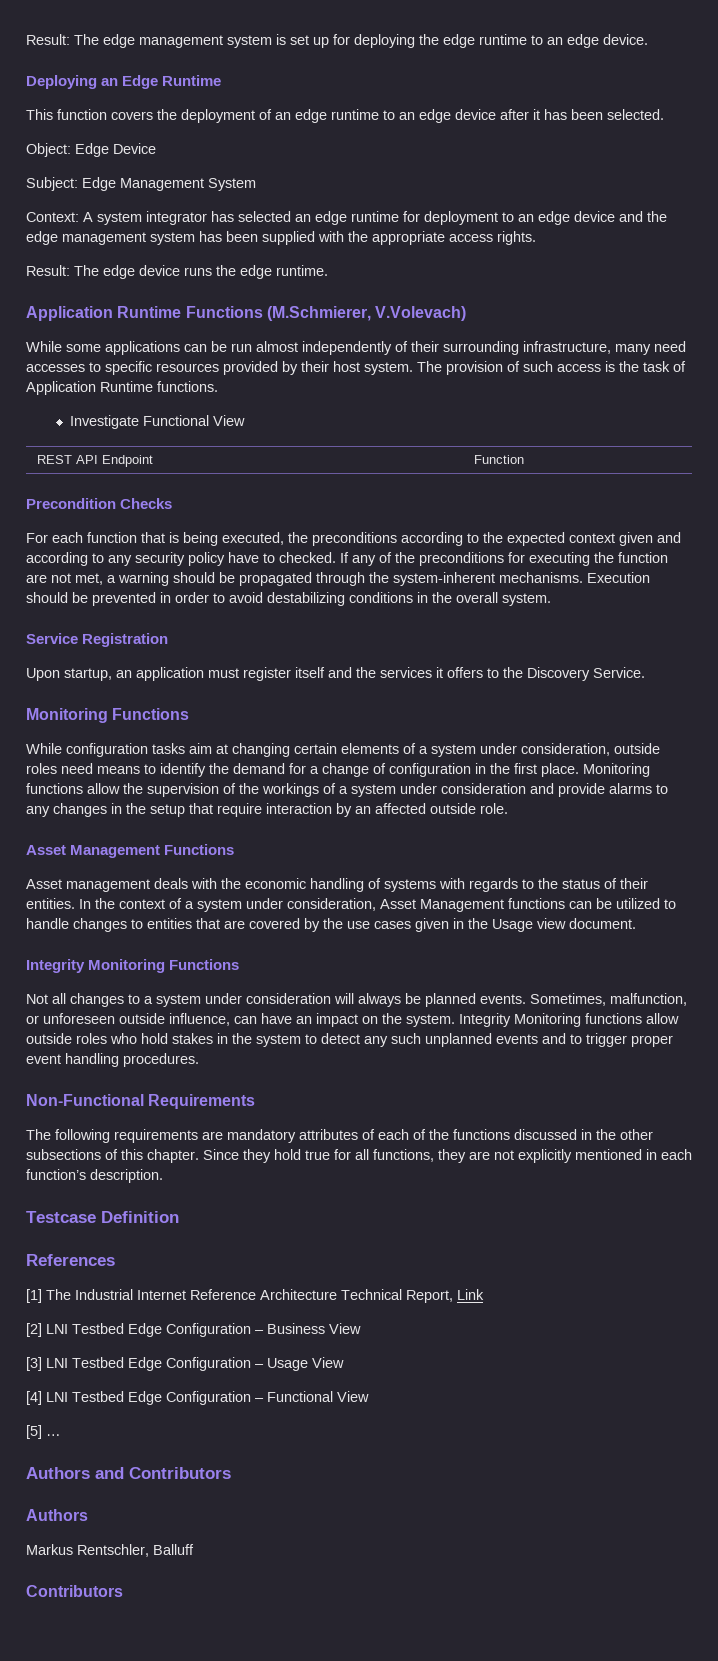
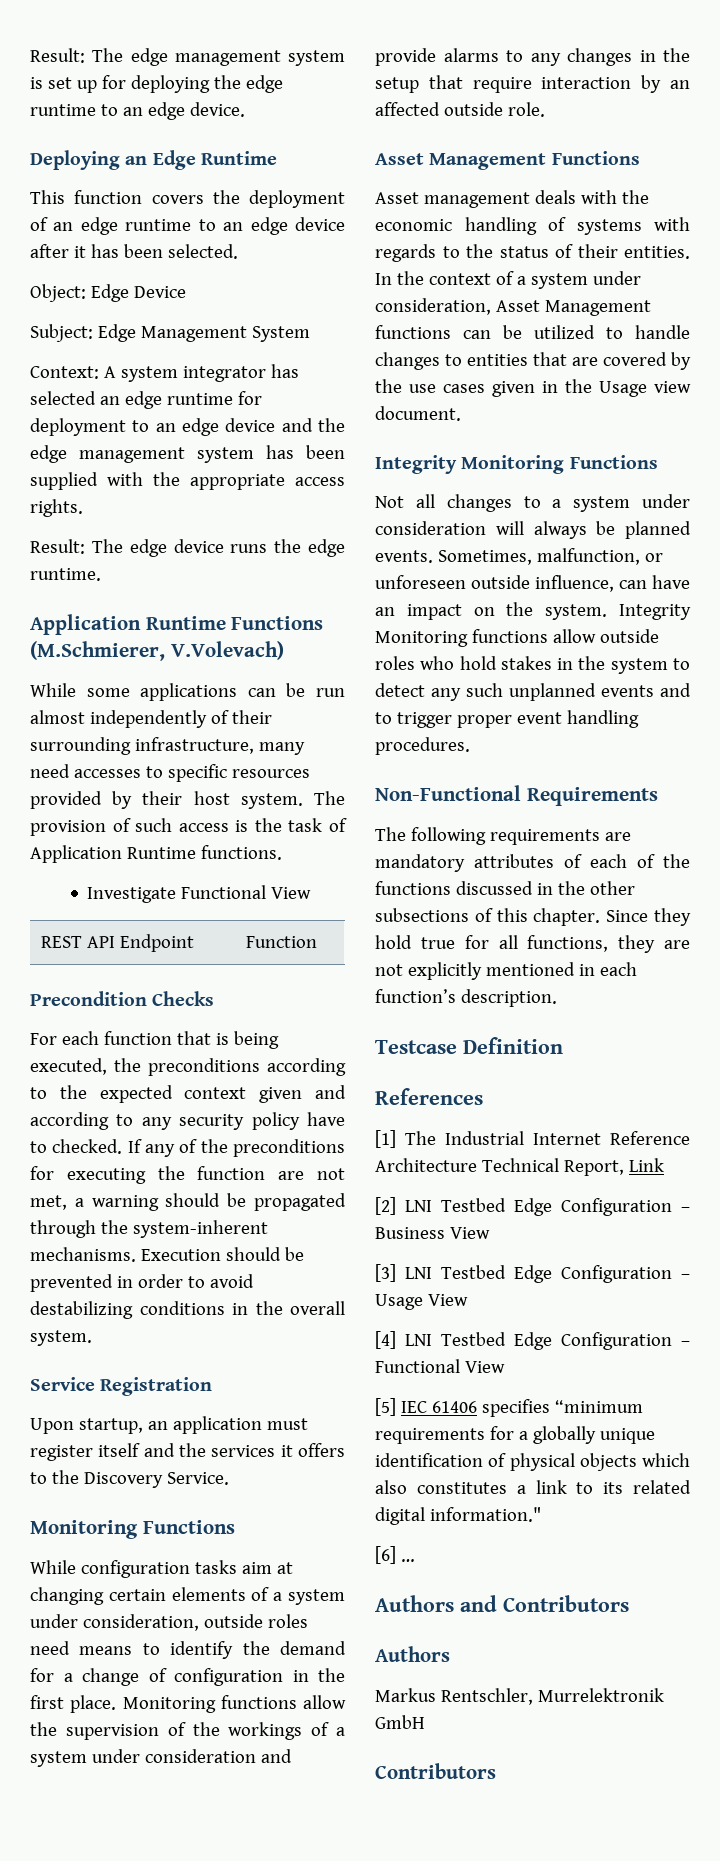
- [5] …
+ [5] IEC 61406 specifies “minimum requirements for a globally unique identification of physical objects which also constitutes a link to its related digital information."
+ [6] …
- Markus Rentschler, Balluff
+ Markus Rentschler, Murrelektronik GmbH

